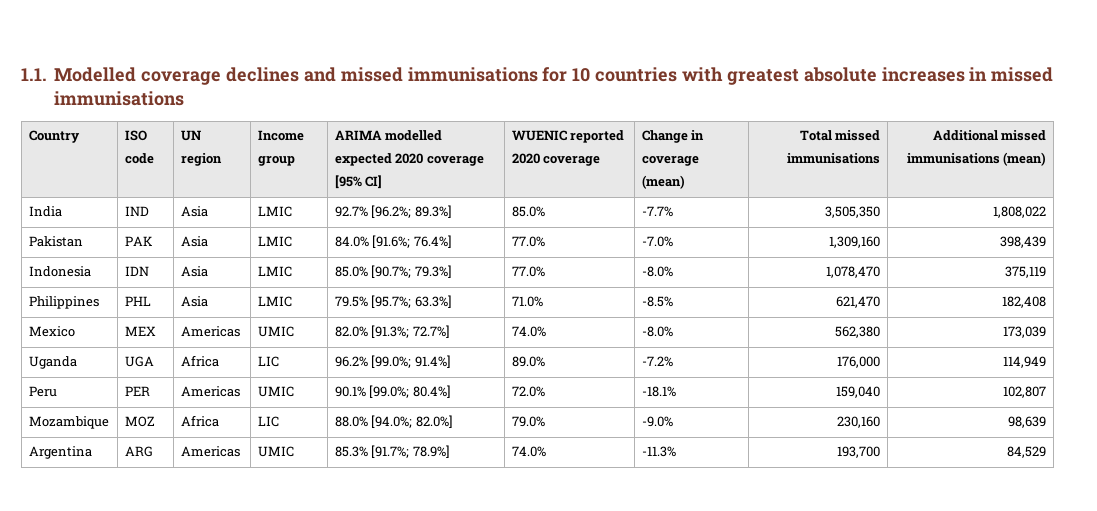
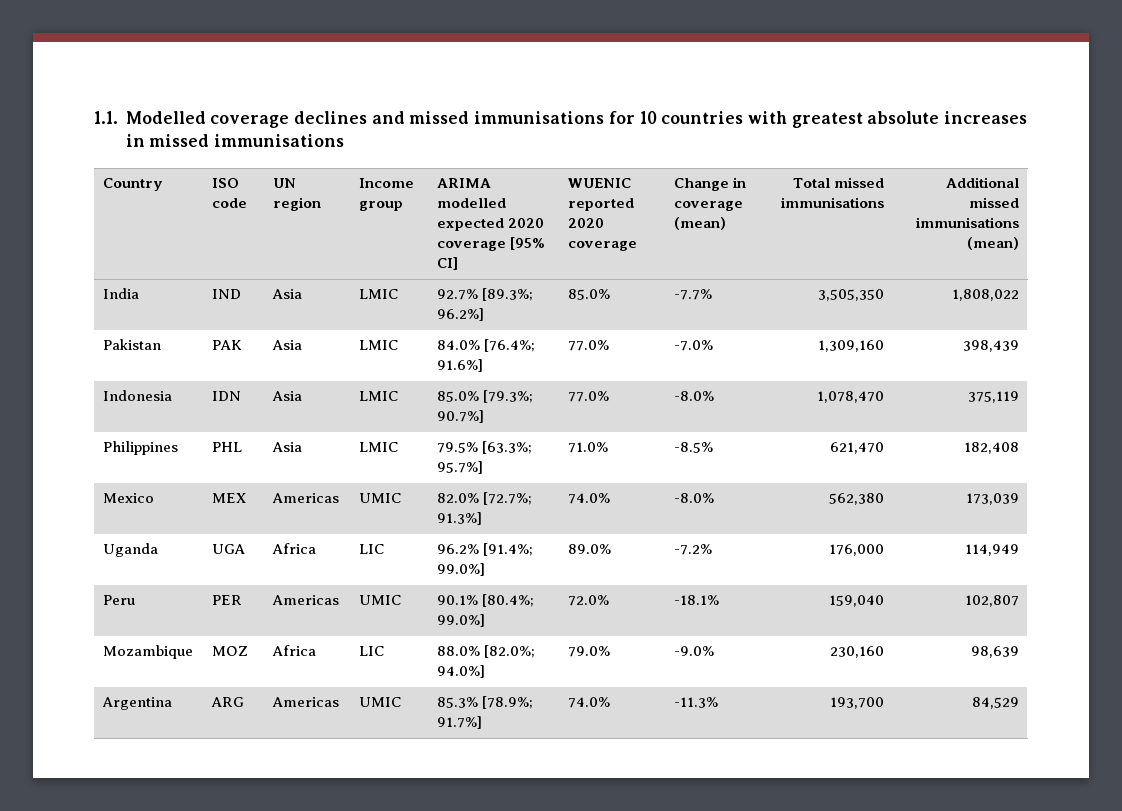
- India | IND | Asia | LMIC | 92.7% [96.2%; 89.3%] | 85.0% | -7.7% | 3,505,350 | 1,808,022
+ India | IND | Asia | LMIC | 92.7% [89.3%; 96.2%] | 85.0% | -7.7% | 3,505,350 | 1,808,022
- Pakistan | PAK | Asia | LMIC | 84.0% [91.6%; 76.4%] | 77.0% | -7.0% | 1,309,160 | 398,439
+ Pakistan | PAK | Asia | LMIC | 84.0% [76.4%; 91.6%] | 77.0% | -7.0% | 1,309,160 | 398,439
- Indonesia | IDN | Asia | LMIC | 85.0% [90.7%; 79.3%] | 77.0% | -8.0% | 1,078,470 | 375,119
+ Indonesia | IDN | Asia | LMIC | 85.0% [79.3%; 90.7%] | 77.0% | -8.0% | 1,078,470 | 375,119
- Philippines | PHL | Asia | LMIC | 79.5% [95.7%; 63.3%] | 71.0% | -8.5% | 621,470 | 182,408
+ Philippines | PHL | Asia | LMIC | 79.5% [63.3%; 95.7%] | 71.0% | -8.5% | 621,470 | 182,408
- Mexico | MEX | Americas | UMIC | 82.0% [91.3%; 72.7%] | 74.0% | -8.0% | 562,380 | 173,039
+ Mexico | MEX | Americas | UMIC | 82.0% [72.7%; 91.3%] | 74.0% | -8.0% | 562,380 | 173,039
- Uganda | UGA | Africa | LIC | 96.2% [99.0%; 91.4%] | 89.0% | -7.2% | 176,000 | 114,949
+ Uganda | UGA | Africa | LIC | 96.2% [91.4%; 99.0%] | 89.0% | -7.2% | 176,000 | 114,949
- Peru | PER | Americas | UMIC | 90.1% [99.0%; 80.4%] | 72.0% | -18.1% | 159,040 | 102,807
+ Peru | PER | Americas | UMIC | 90.1% [80.4%; 99.0%] | 72.0% | -18.1% | 159,040 | 102,807
- Mozambique | MOZ | Africa | LIC | 88.0% [94.0%; 82.0%] | 79.0% | -9.0% | 230,160 | 98,639
+ Mozambique | MOZ | Africa | LIC | 88.0% [82.0%; 94.0%] | 79.0% | -9.0% | 230,160 | 98,639
- Argentina | ARG | Americas | UMIC | 85.3% [91.7%; 78.9%] | 74.0% | -11.3% | 193,700 | 84,529
+ Argentina | ARG | Americas | UMIC | 85.3% [78.9%; 91.7%] | 74.0% | -11.3% | 193,700 | 84,529

